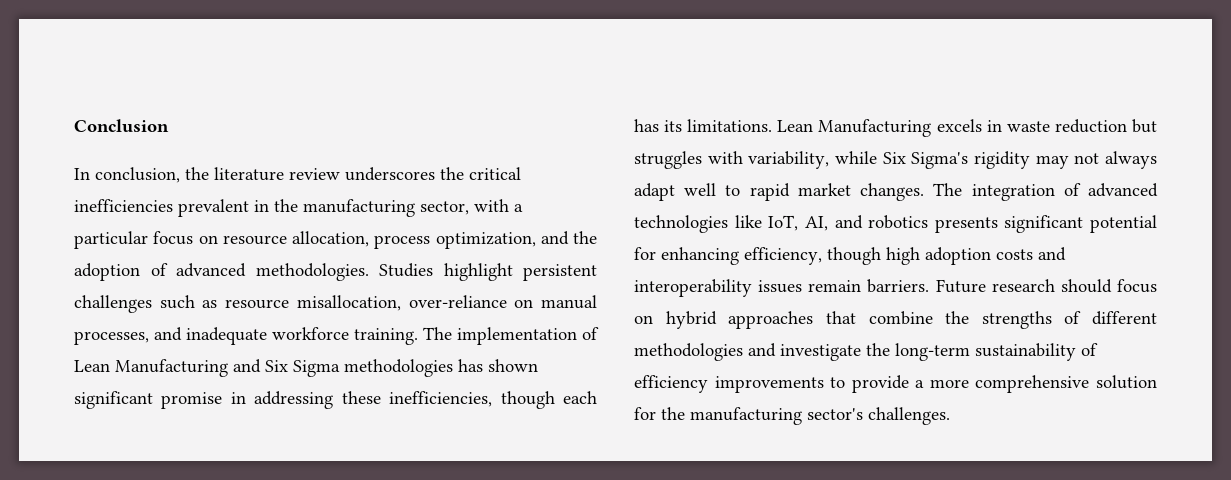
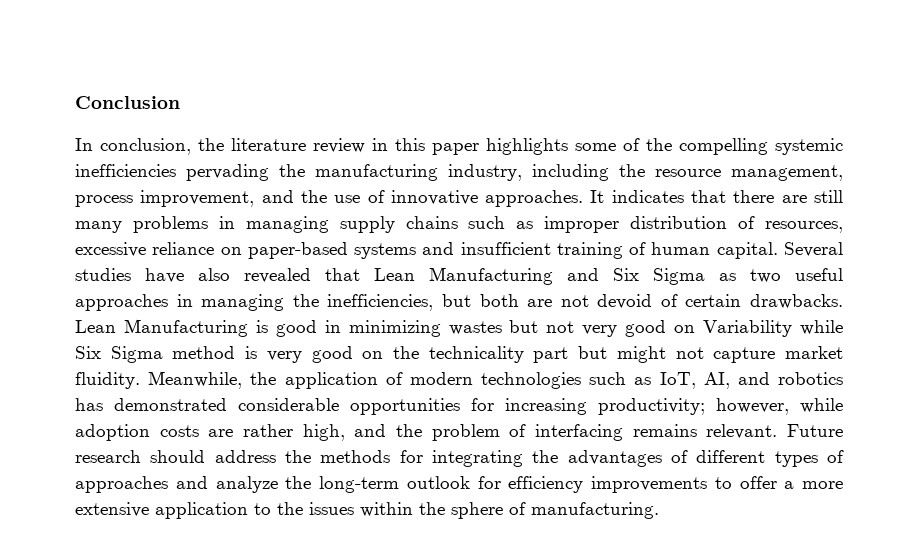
- In conclusion, the literature review underscores the critical inefficiencies prevalent in the manufacturing sector, with a particular focus on resource allocation, process optimization, and the adoption of advanced methodologies. Studies highlight persistent challenges such as resource misallocation, over-reliance on manual processes, and inadequate workforce training. The implementation of Lean Manufacturing and Six Sigma methodologies has shown significant promise in addressing these inefficiencies, though each has its limitations. Lean Manufacturing excels in waste reduction but struggles with variability, while Six Sigma's rigidity may not always adapt well to rapid market changes. The integration of advanced technologies like IoT, AI, and robotics presents significant potential for enhancing efficiency, though high adoption costs and interoperability issues remain barriers. Future research should focus on hybrid approaches that combine the strengths of different methodologies and investigate the long-term sustainability of efficiency improvements to provide a more comprehensive solution for the manufacturing sector's challenges.
+ In conclusion, the literature review in this paper highlights some of the compelling systemic inefficiencies pervading the manufacturing industry, including the resource management, process improvement, and the use of innovative approaches. It indicates that there are still many problems in managing supply chains such as improper distribution of resources, excessive reliance on paper-based systems and insufficient training of human capital. Several studies have also revealed that Lean Manufacturing and Six Sigma as two useful approaches in managing the inefficiencies, but both are not devoid of certain drawbacks. Lean Manufacturing is good in minimizing wastes but not very good on Variability while Six Sigma method is very good on the technicality part but might not capture market fluidity. Meanwhile, the application of modern technologies such as IoT, AI, and robotics has demonstrated considerable opportunities for increasing productivity; however, while adoption costs are rather high, and the problem of interfacing remains relevant. Future research should address the methods for integrating the advantages of different types of approaches and analyze the long-term outlook for efficiency improvements to offer a more extensive application to the issues within the sphere of manufacturing.

